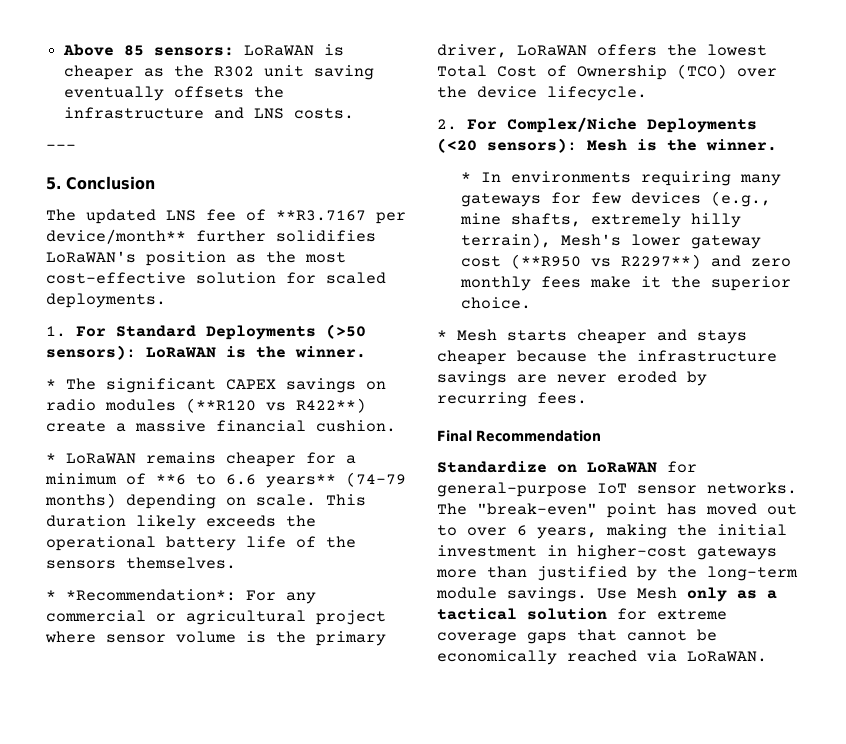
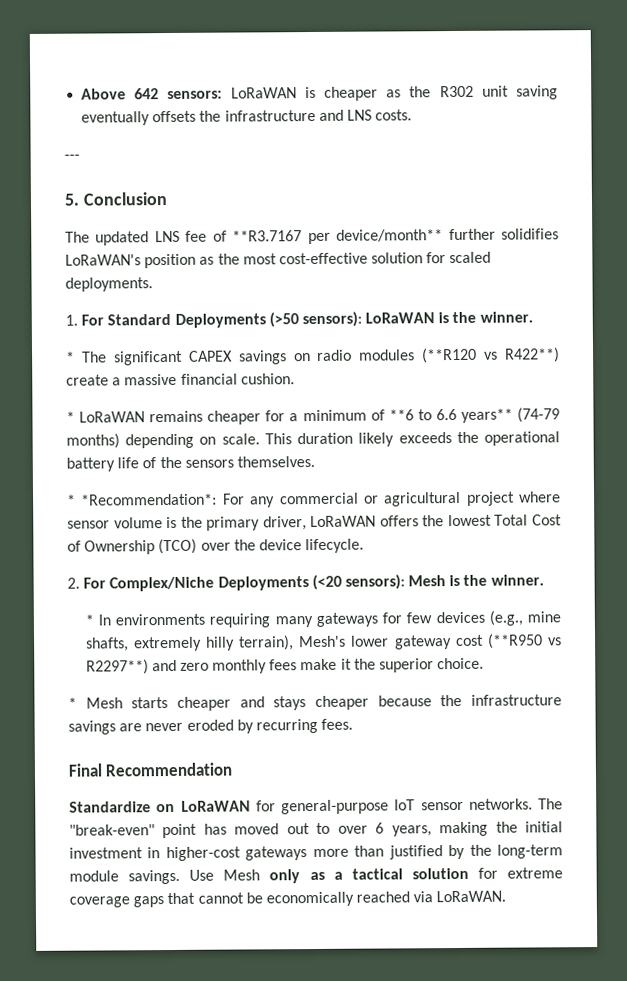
- Above 85 sensors: LoRaWAN is cheaper as the R302 unit saving eventually offsets the infrastructure and LNS costs.
+ Above 642 sensors: LoRaWAN is cheaper as the R302 unit saving eventually offsets the infrastructure and LNS costs.

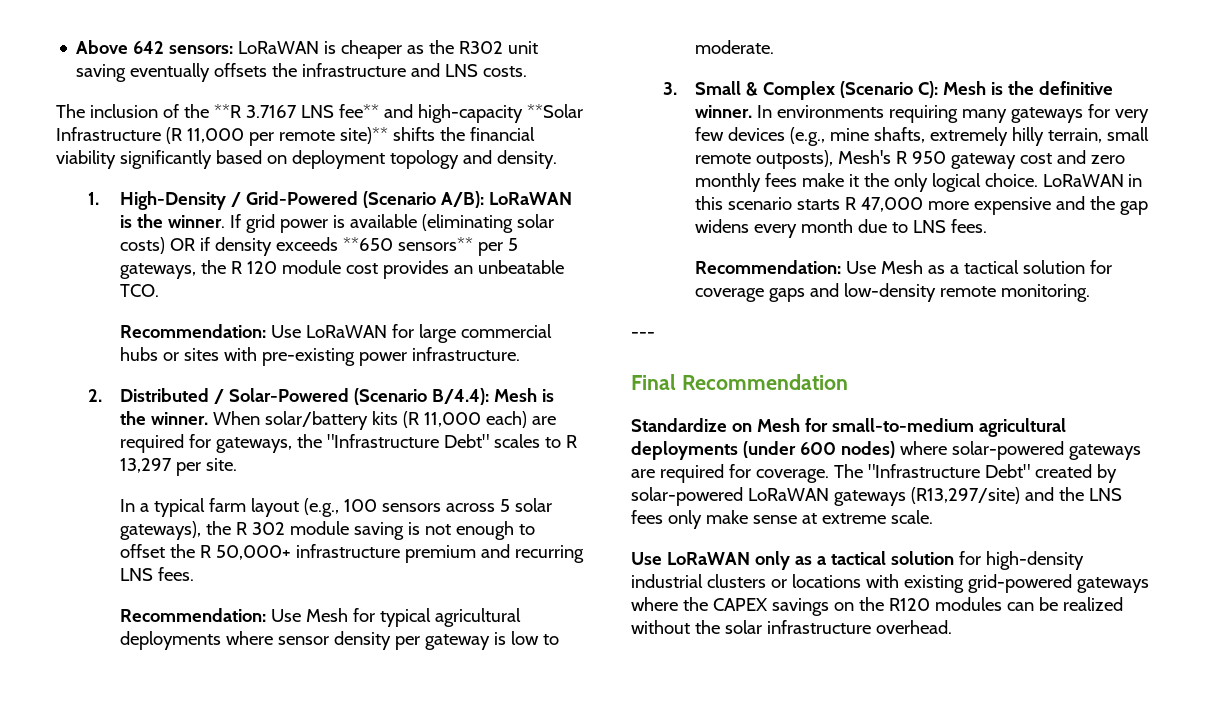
+ The inclusion of the **R 3.7167 LNS fee** and high-capacity **Solar Infrastructure (R 11,000 per remote site)** shifts the financial viability significantly based on deployment topology and density.
+ 1. High-Density / Grid-Powered (Scenario A/B): LoRaWAN is the winner. If grid power is available (eliminating solar costs) OR if density exceeds **650 sensors** per 5 gateways, the R 120 module cost provides an unbeatable TCO.
+ Recommendation: Use LoRaWAN for large commercial hubs or sites with pre-existing power infrastructure.
+ 2. Distributed / Solar-Powered (Scenario B/4.4): Mesh is the winner. When solar/battery kits (R 11,000 each) are required for gateways, the "Infrastructure Debt" scales to R 13,297 per site.
+ In a typical farm layout (e.g., 100 sensors across 5 solar gateways), the R 302 module saving is not enough to offset the R 50,000+ infrastructure premium and recurring LNS fees.
+ Recommendation: Use Mesh for typical agricultural deployments where sensor density per gateway is low to moderate.
+ 3. Small & Complex (Scenario C): Mesh is the definitive winner. In environments requiring many gateways for very few devices (e.g., mine shafts, extremely hilly terrain, small remote outposts), Mesh's R 950 gateway cost and zero monthly fees make it the only logical choice. LoRaWAN in this scenario starts R 47,000 more expensive and the gap widens every month due to LNS fees.
+ Recommendation: Use Mesh as a tactical solution for coverage gaps and low-density remote monitoring.
  ---
- 5. Conclusion
- The updated LNS fee of **R3.7167 per device/month** further solidifies LoRaWAN's position as the most cost-effective solution for scaled deployments.
- 1. For Standard Deployments (>50 sensors): LoRaWAN is the winner.
- * The significant CAPEX savings on radio modules (**R120 vs R422**) create a massive financial cushion.
- * LoRaWAN remains cheaper for a minimum of **6 to 6.6 years** (74-79 months) depending on scale. This duration likely exceeds the operational battery life of the sensors themselves.
- * *Recommendation*: For any commercial or agricultural project where sensor volume is the primary driver, LoRaWAN offers the lowest Total Cost of Ownership (TCO) over the device lifecycle.
- 2. For Complex/Niche Deployments (<20 sensors): Mesh is the winner.
- * In environments requiring many gateways for few devices (e.g., mine shafts, extremely hilly terrain), Mesh's lower gateway cost (**R950 vs R2297**) and zero monthly fees make it the superior choice.
- * Mesh starts cheaper and stays cheaper because the infrastructure savings are never eroded by recurring fees.
  Final Recommendation
- Standardize on LoRaWAN for general-purpose IoT sensor networks. The "break-even" point has moved out to over 6 years, making the initial investment in higher-cost gateways more than justified by the long-term module savings. Use Mesh only as a tactical solution for extreme coverage gaps that cannot be economically reached via LoRaWAN.
+ Standardize on Mesh for small-to-medium agricultural deployments (under 600 nodes) where solar-powered gateways are required for coverage. The "Infrastructure Debt" created by solar-powered LoRaWAN gateways (R13,297/site) and the LNS fees only make sense at extreme scale.
+ Use LoRaWAN only as a tactical solution for high-density industrial clusters or locations with existing grid-powered gateways where the CAPEX savings on the R120 modules can be realized without the solar infrastructure overhead.

